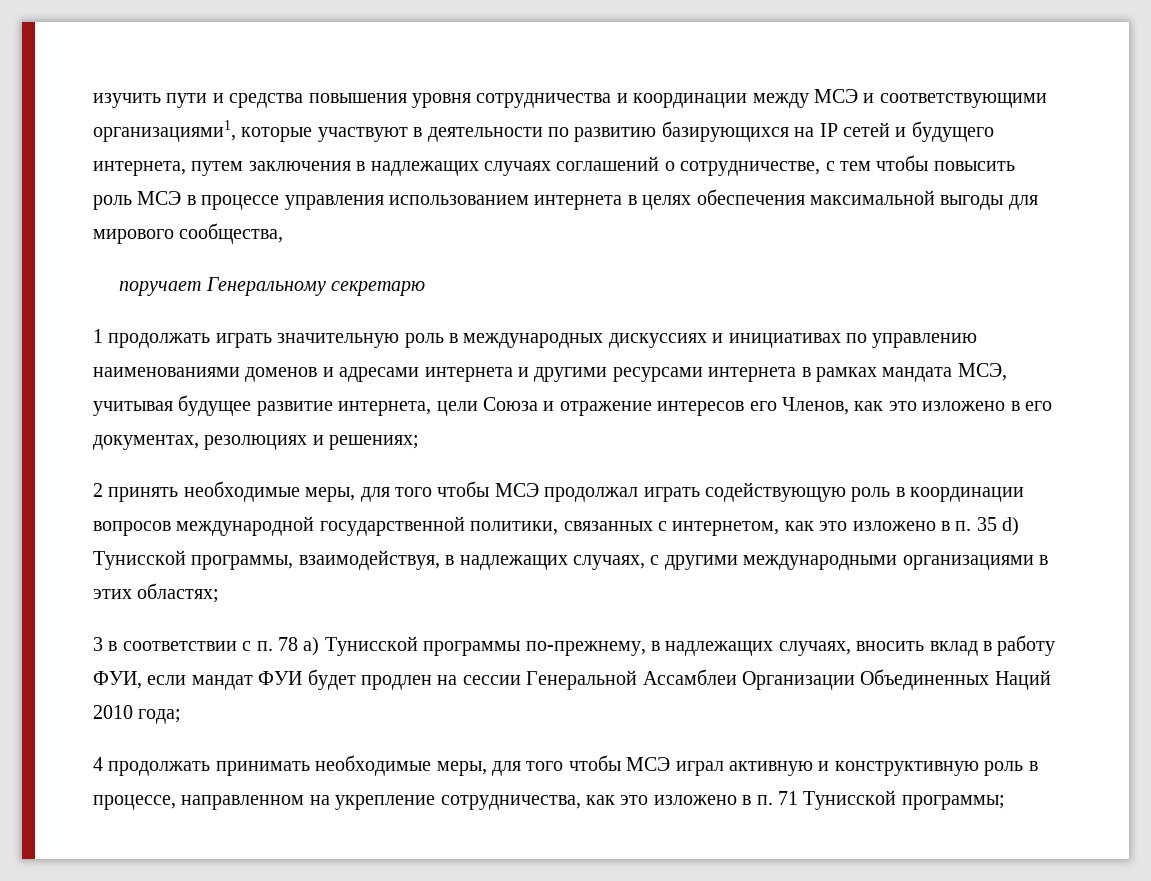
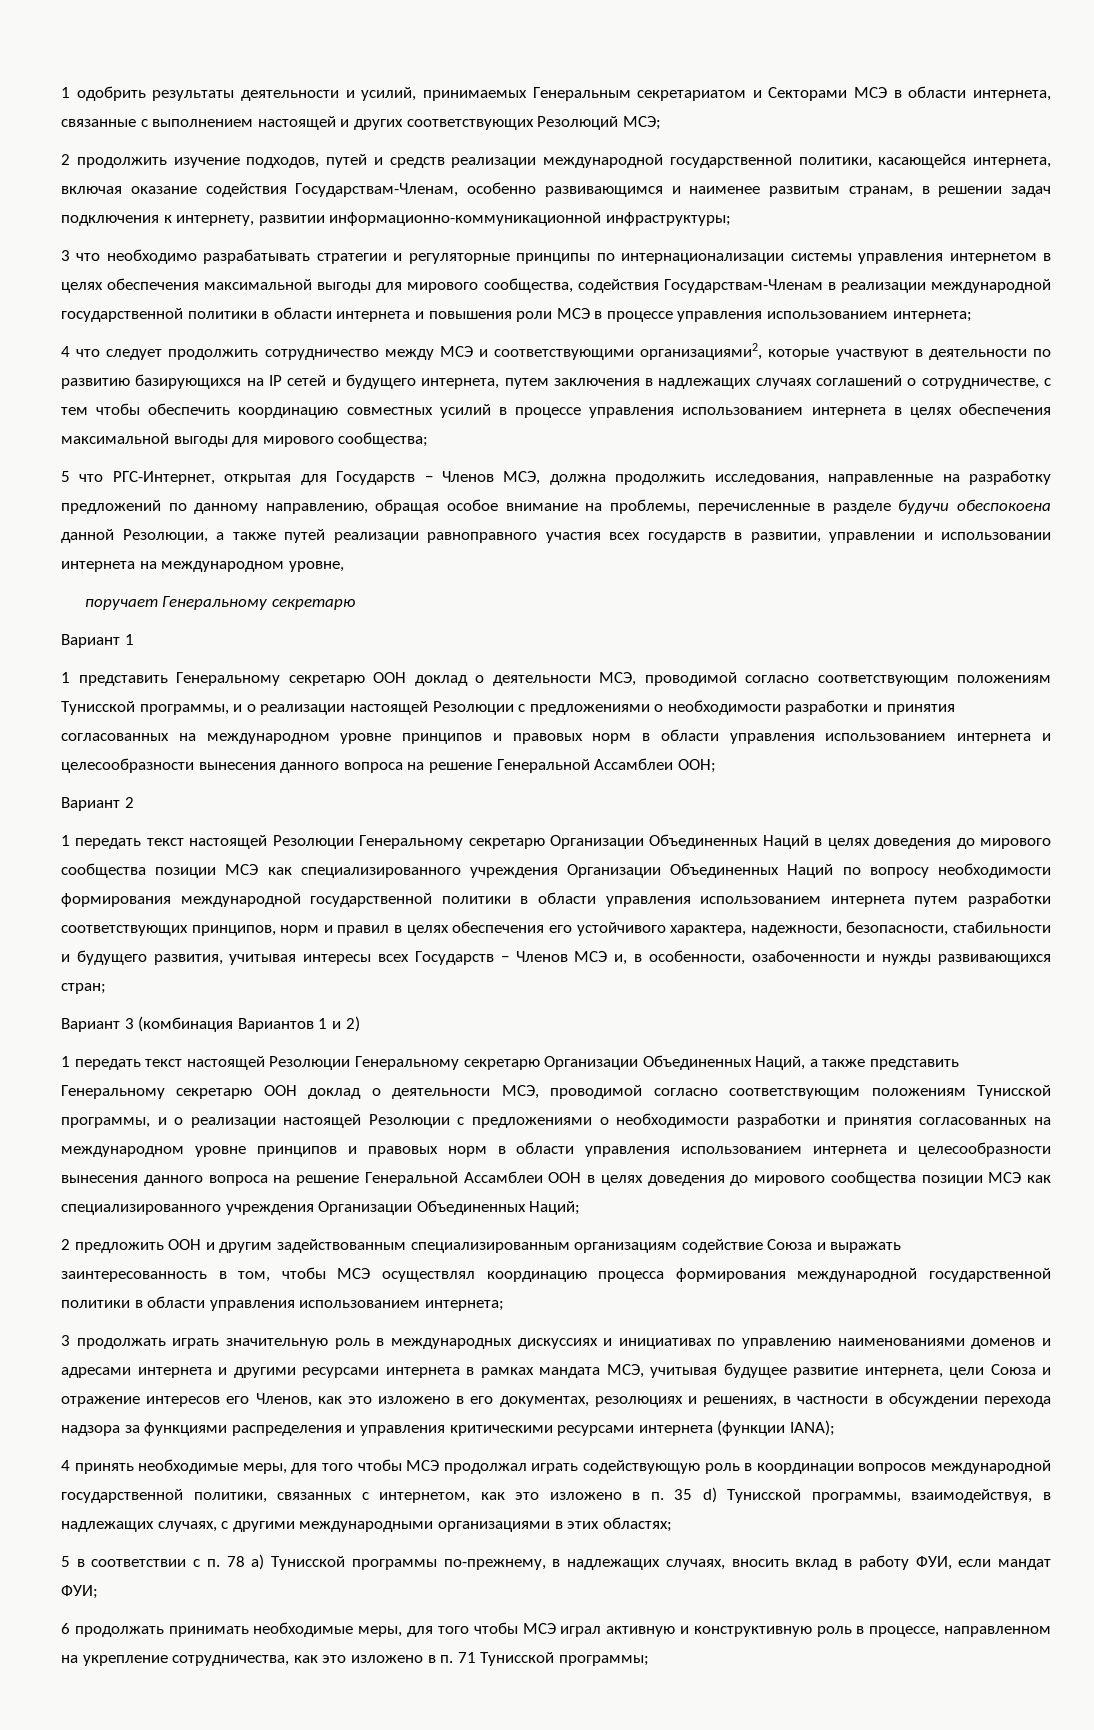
- изучить пути и средства повышения уровня сотрудничества и координации между МСЭ и соответствующими организациями1, которые участвуют в деятельности по развитию базирующихся на IP сетей и будущего интернета, путем заключения в надлежащих случаях соглашений о сотрудничестве, с тем чтобы повысить роль МСЭ в процессе управления использованием интернета в целях обеспечения максимальной выгоды для мирового сообщества,
+ 1 одобрить результаты деятельности и усилий, принимаемых Генеральным секретариатом и Секторами МСЭ в области интернета, связанные с выполнением настоящей и других соответствующих Резолюций МСЭ;
+ 2 продолжить изучение подходов, путей и средств реализации международной государственной политики, касающейся интернета, включая оказание содействия Государствам-Членам, особенно развивающимся и наименее развитым странам, в решении задач подключения к интернету, развитии информационно-коммуникационной инфраструктуры;
+ 3 что необходимо разрабатывать стратегии и регуляторные принципы по интернационализации системы управления интернетом в целях обеспечения максимальной выгоды для мирового сообщества, содействия Государствам-Членам в реализации международной государственной политики в области интернета и повышения роли МСЭ в процессе управления использованием интернета;
+ 4 что следует продолжить сотрудничество между МСЭ и соответствующими организациями2, которые участвуют в деятельности по развитию базирующихся на IP сетей и будущего интернета, путем заключения в надлежащих случаях соглашений о сотрудничестве, с тем чтобы обеспечить координацию совместных усилий в процессе управления использованием интернета в целях обеспечения максимальной выгоды для мирового сообщества;
+ 5 что РГС-Интернет, открытая для Государств − Членов МСЭ, должна продолжить исследования, направленные на разработку предложений по данному направлению, обращая особое внимание на проблемы, перечисленные в разделе будучи обеспокоена данной Резолюции, а также путей реализации равноправного участия всех государств в развитии, управлении и использовании интернета на международном уровне,
- 1 продолжать играть значительную роль в международных дискуссиях и инициативах по управлению наименованиями доменов и адресами интернета и другими ресурсами интернета в рамках мандата МСЭ, учитывая будущее развитие интернета, цели Союза и отражение интересов его Членов, как это изложено в его документах, резолюциях и решениях;
- 2 принять необходимые меры, для того чтобы МСЭ продолжал играть содействующую роль в координации вопросов международной государственной политики, связанных с интернетом, как это изложено в п. 35 d) Тунисской программы, взаимодействуя, в надлежащих случаях, с другими международными организациями в этих областях;
+ Вариант 1
+ 1 представить Генеральному секретарю ООН доклад о деятельности МСЭ, проводимой согласно соответствующим положениям Тунисской программы, и о реализации настоящей Резолюции с предложениями о необходимости разработки и принятия согласованных на международном уровне принципов и правовых норм в области управления использованием интернета и целесообразности вынесения данного вопроса на решение Генеральной Ассамблеи ООН;
+ Вариант 2
+ 1 передать текст настоящей Резолюции Генеральному секретарю Организации Объединенных Наций в целях доведения до мирового сообщества позиции МСЭ как специализированного учреждения Организации Объединенных Наций по вопросу необходимости формирования международной государственной политики в области управления использованием интернета путем разработки соответствующих принципов, норм и правил в целях обеспечения его устойчивого характера, надежности, безопасности, стабильности и будущего развития, учитывая интересы всех Государств − Членов МСЭ и, в особенности, озабоченности и нужды развивающихся стран;
+ Вариант 3 (комбинация Вариантов 1 и 2)
+ 1 передать текст настоящей Резолюции Генеральному секретарю Организации Объединенных Наций, а также представить Генеральному секретарю ООН доклад о деятельности МСЭ, проводимой согласно соответствующим положениям Тунисской программы, и о реализации настоящей Резолюции с предложениями о необходимости разработки и принятия согласованных на международном уровне принципов и правовых норм в области управления использованием интернета и целесообразности вынесения данного вопроса на решение Генеральной Ассамблеи ООН в целях доведения до мирового сообщества позиции МСЭ как специализированного учреждения Организации Объединенных Наций;
+ 2 предложить ООН и другим задействованным специализированным организациям содействие Союза и выражать заинтересованность в том, чтобы МСЭ осуществлял координацию процесса формирования международной государственной политики в области управления использованием интернета;
+ 3 продолжать играть значительную роль в международных дискуссиях и инициативах по управлению наименованиями доменов и адресами интернета и другими ресурсами интернета в рамках мандата МСЭ, учитывая будущее развитие интернета, цели Союза и отражение интересов его Членов, как это изложено в его документах, резолюциях и решениях, в частности в обсуждении перехода надзора за функциями распределения и управления критическими ресурсами интернета (функции IANA);
+ 4 принять необходимые меры, для того чтобы МСЭ продолжал играть содействующую роль в координации вопросов международной государственной политики, связанных с интернетом, как это изложено в п. 35 d) Тунисской программы, взаимодействуя, в надлежащих случаях, с другими международными организациями в этих областях;
- 3 в соответствии с п. 78 а) Тунисской программы по-прежнему, в надлежащих случаях, вносить вклад в работу ФУИ, если мандат ФУИ будет продлен на сессии Генеральной Ассамблеи Организации Объединенных Наций 2010 года;
- 4 продолжать принимать необходимые меры, для того чтобы МСЭ играл активную и конструктивную роль в процессе, направленном на укрепление сотрудничества, как это изложено в п. 71 Тунисской программы;
+ 5 в соответствии с п. 78 а) Тунисской программы по-прежнему, в надлежащих случаях, вносить вклад в работу ФУИ, если мандат ФУИ;
+ 6 продолжать принимать необходимые меры, для того чтобы МСЭ играл активную и конструктивную роль в процессе, направленном на укрепление сотрудничества, как это изложено в п. 71 Тунисской программы;

